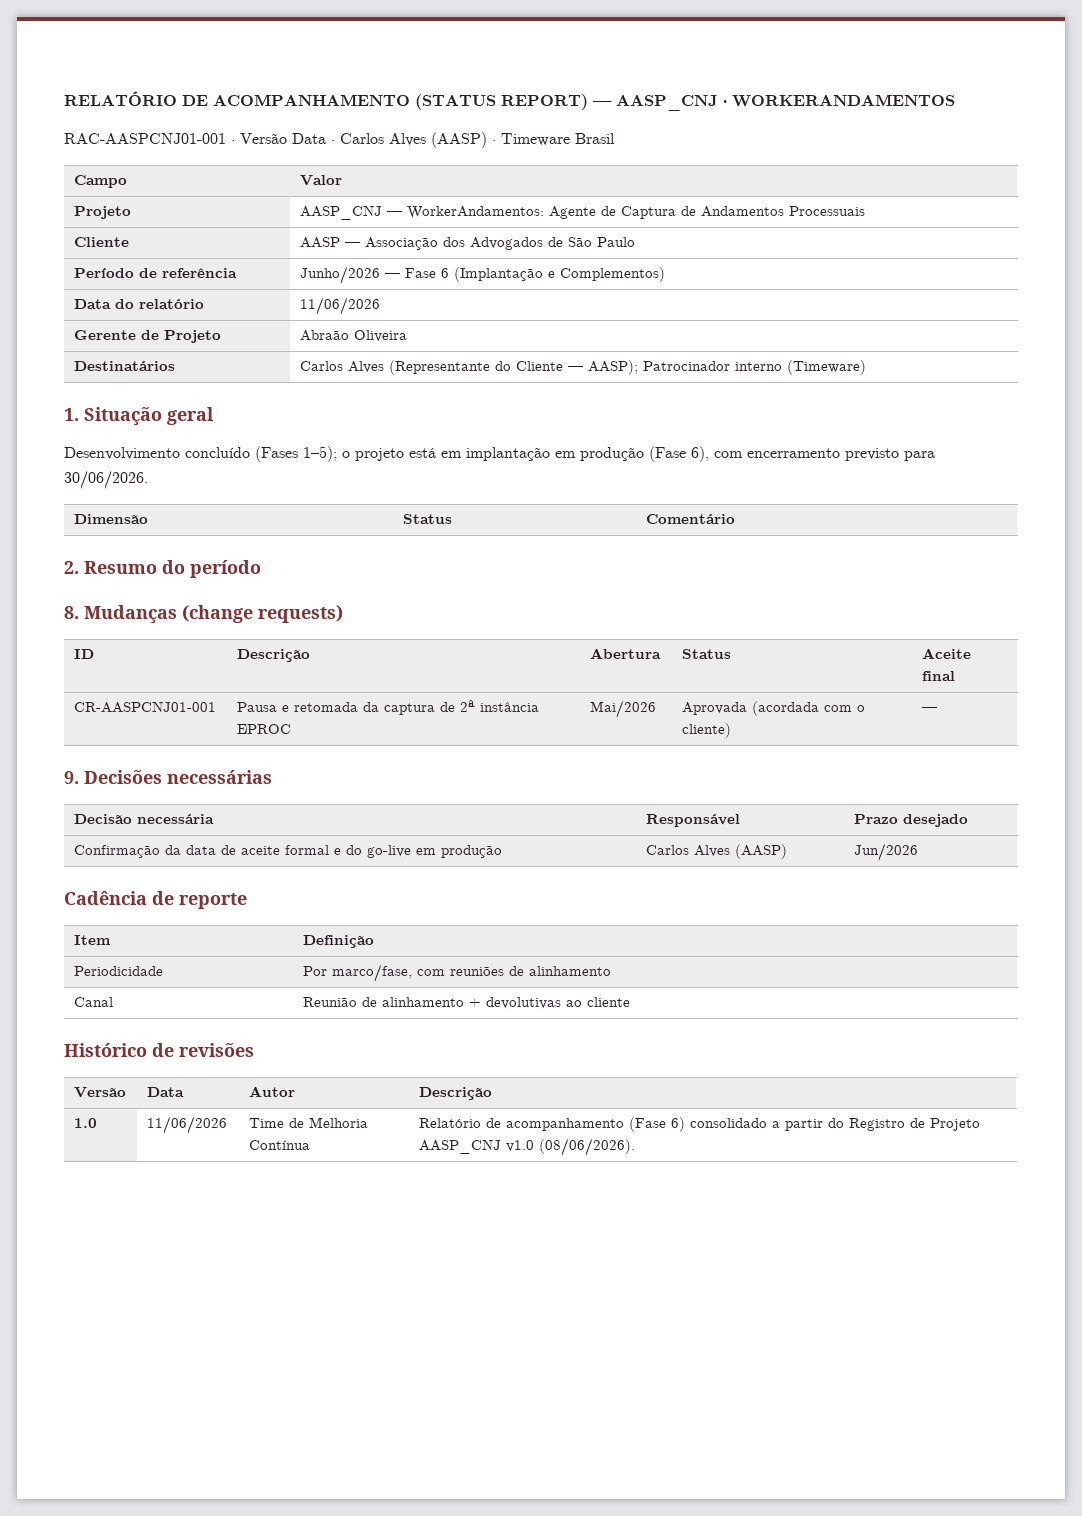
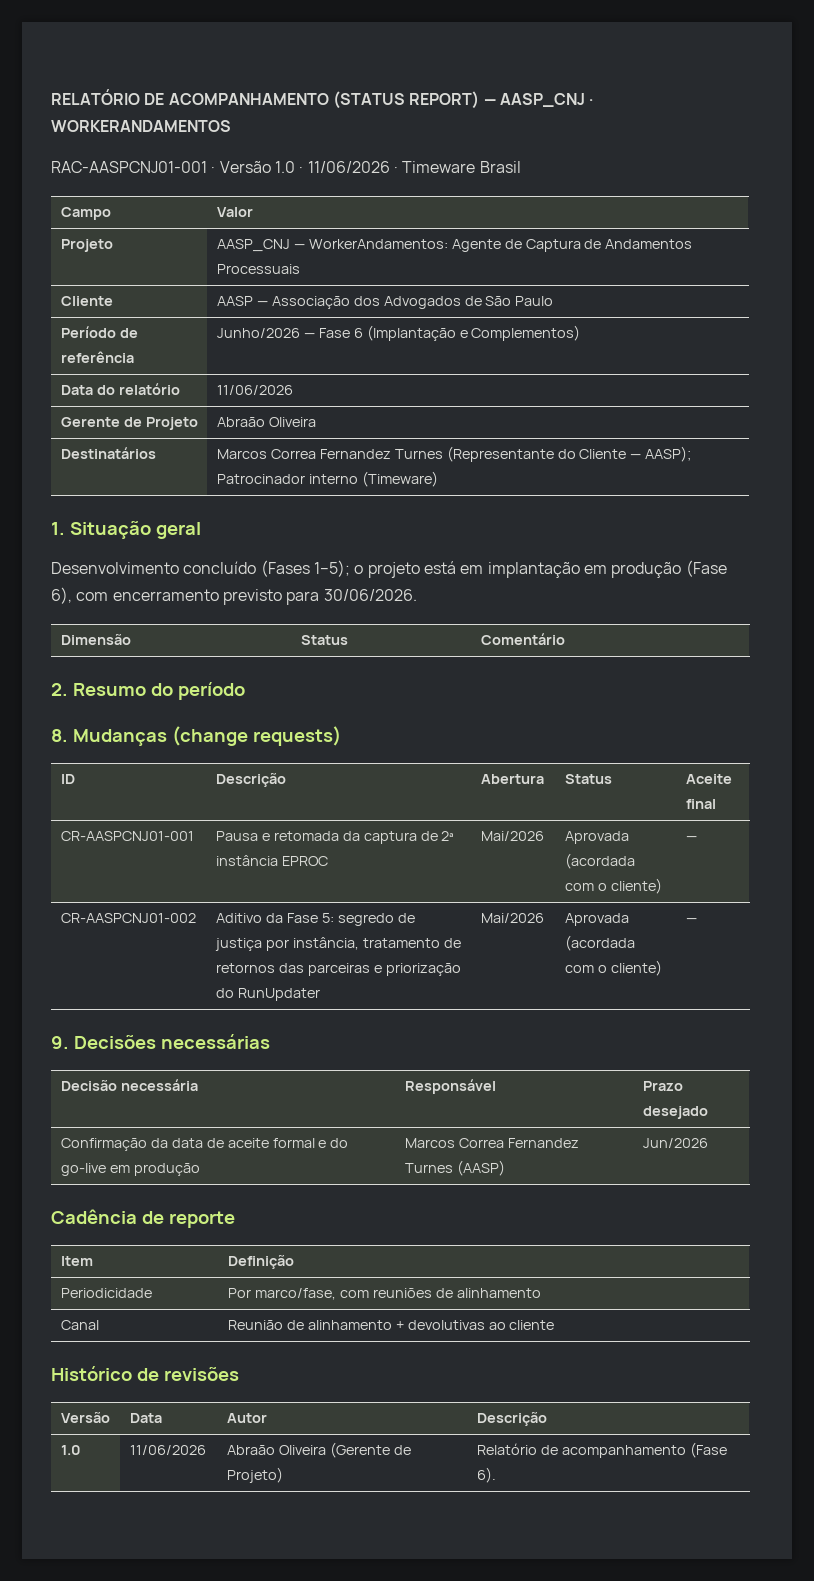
- RAC-AASPCNJ01-001 · Versão Data · Carlos Alves (AASP) · Timeware Brasil
+ RAC-AASPCNJ01-001 · Versão 1.0 · 11/06/2026 · Timeware Brasil
- Destinatários | Carlos Alves (Representante do Cliente — AASP); Patrocinador interno (Timeware)
+ Destinatários | Marcos Correa Fernandez Turnes (Representante do Cliente — AASP); Patrocinador interno (Timeware)
+ CR-AASPCNJ01-002 | Aditivo da Fase 5: segredo de justiça por instância, tratamento de retornos das parceiras e priorização do RunUpdater | Mai/2026 | Aprovada (acordada com o cliente) | —
- Confirmação da data de aceite formal e do go-live em produção | Carlos Alves (AASP) | Jun/2026
+ Confirmação da data de aceite formal e do go-live em produção | Marcos Correa Fernandez Turnes (AASP) | Jun/2026
- 1.0 | 11/06/2026 | Time de Melhoria Contínua | Relatório de acompanhamento (Fase 6) consolidado a partir do Registro de Projeto AASP_CNJ v1.0 (08/06/2026).
+ 1.0 | 11/06/2026 | Abraão Oliveira (Gerente de Projeto) | Relatório de acompanhamento (Fase 6).

